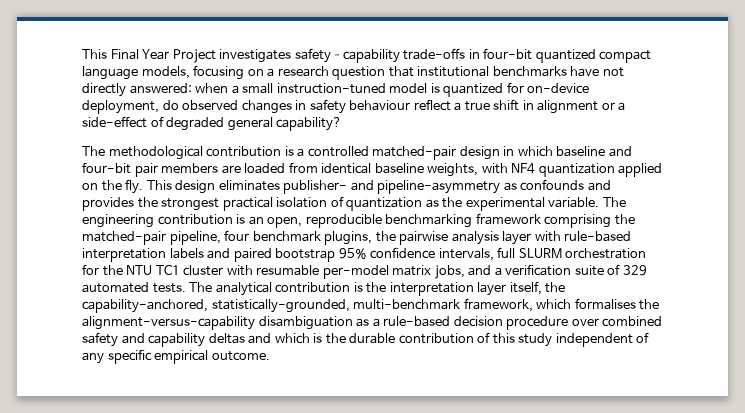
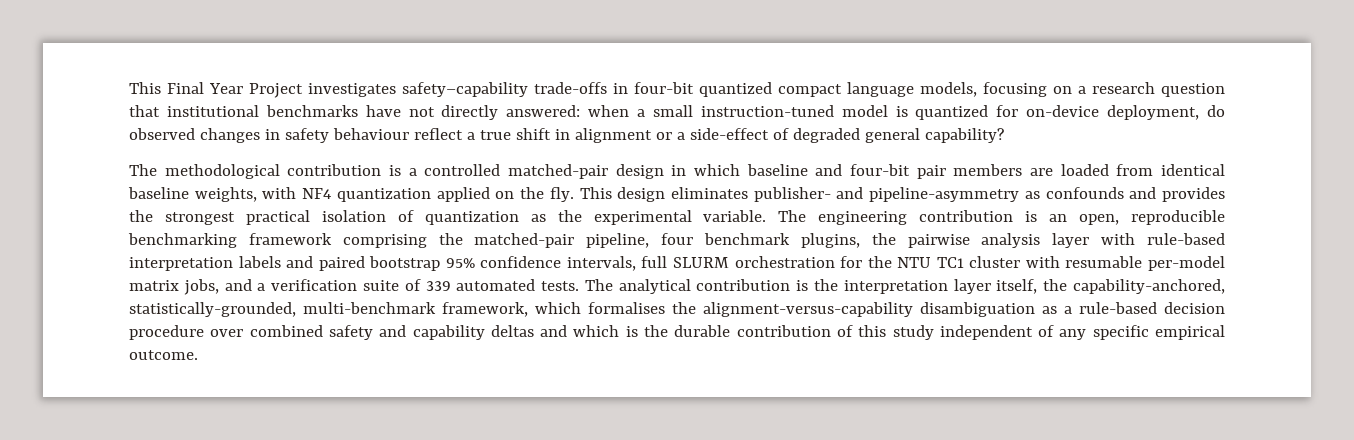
- The engineering contribution is an open, reproducible benchmarking framework comprising the matched-pair pipeline, four benchmark plugins, the pairwise analysis layer with rule-based interpretation labels and paired bootstrap 95% confidence intervals, full SLURM orchestration for the NTU TC1 cluster with resumable per-model matrix jobs, and a verification suite of 329 automated tests.
+ The engineering contribution is an open, reproducible benchmarking framework comprising the matched-pair pipeline, four benchmark plugins, the pairwise analysis layer with rule-based interpretation labels and paired bootstrap 95% confidence intervals, full SLURM orchestration for the NTU TC1 cluster with resumable per-model matrix jobs, and a verification suite of 339 automated tests.

